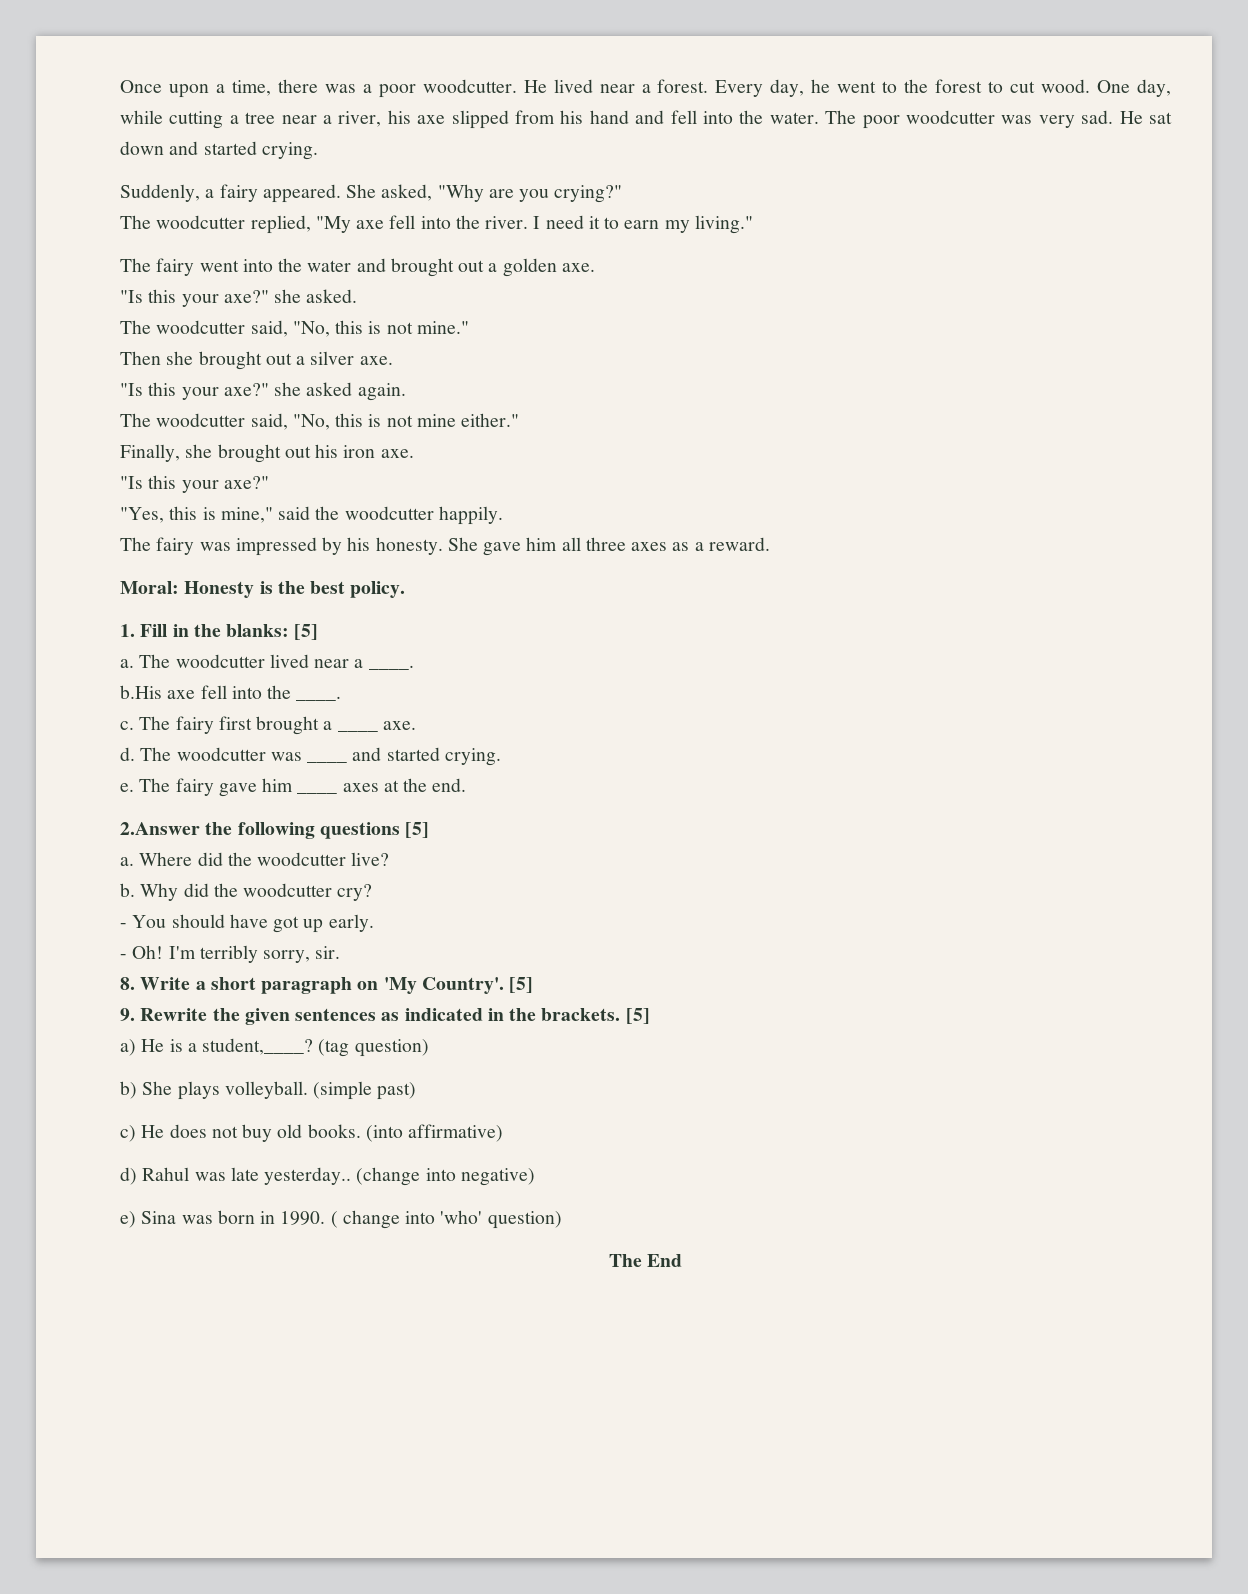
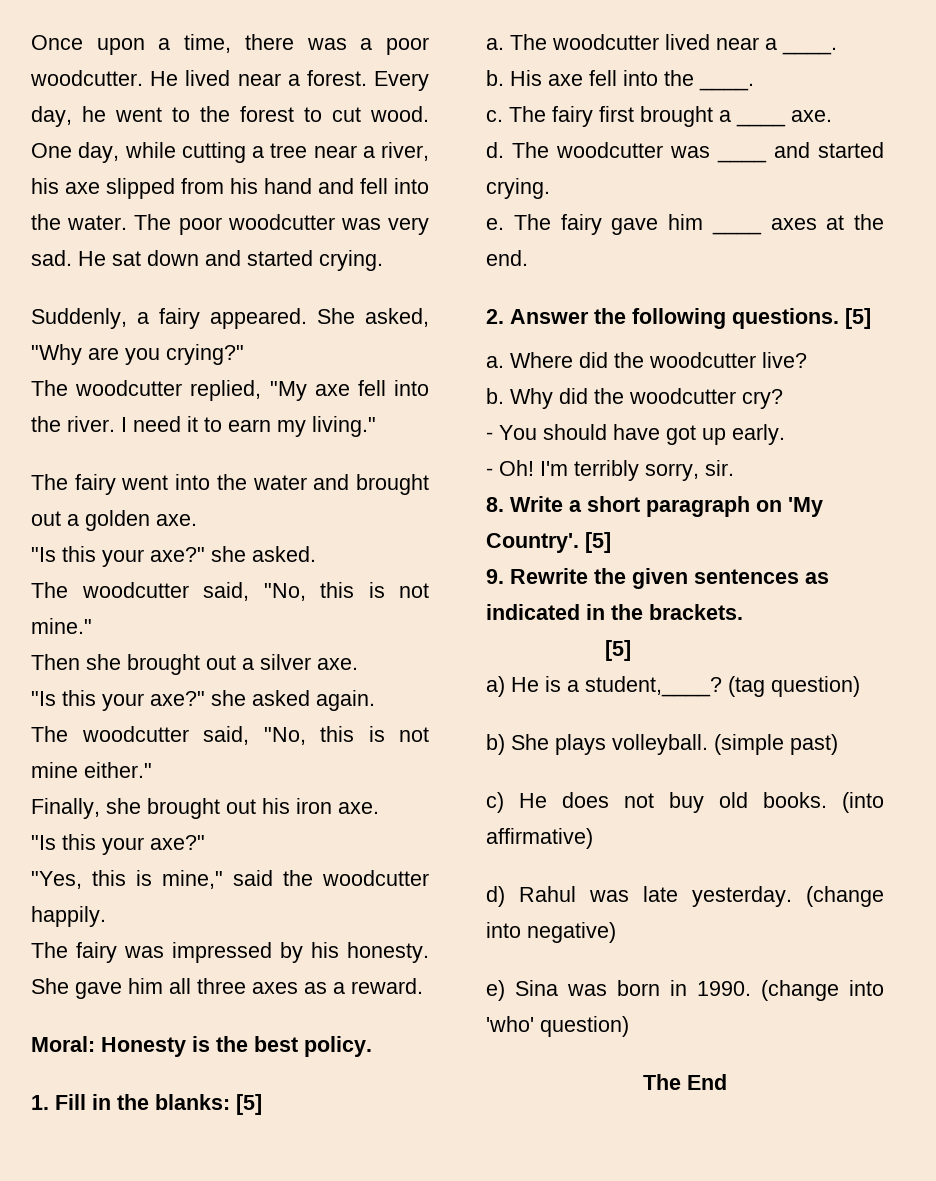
- b.His axe fell into the ____.
+ b. His axe fell into the ____.
- 2.Answer the following questions [5]
+ 2. Answer the following questions. [5]
- 9. Rewrite the given sentences as indicated in the brackets. [5]
+ 9. Rewrite the given sentences as indicated in the brackets.
+ [5]
- d) Rahul was late yesterday..
+ d) Rahul was late yesterday.
- ( change into 'who' question)
+ (change into 'who' question)

